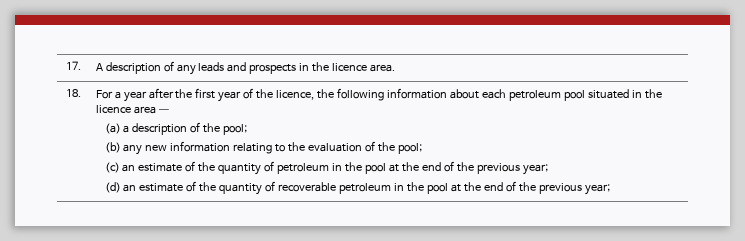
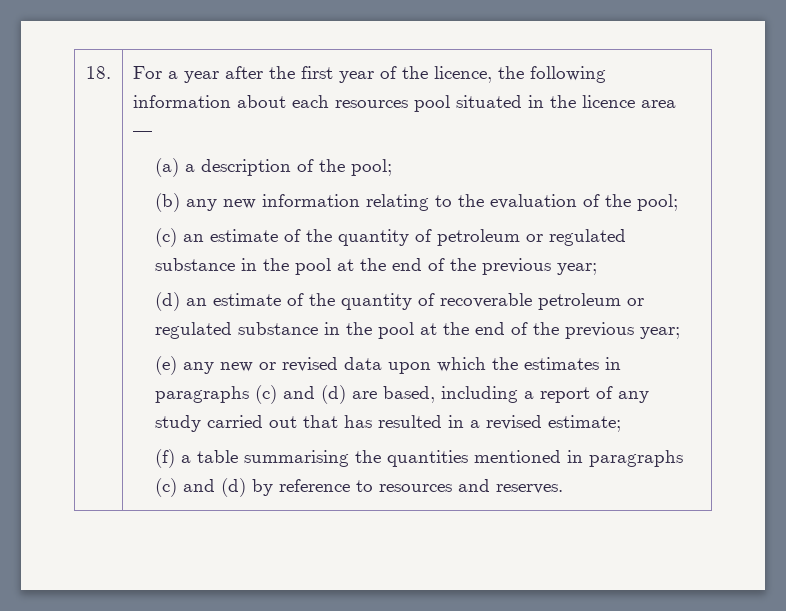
- 17. | A description of any leads and prospects in the licence area.
- For a year after the first year of the licence, the following information about each petroleum pool situated in the licence area —
+ For a year after the first year of the licence, the following information about each resources pool situated in the licence area —
- (c) an estimate of the quantity of petroleum in the pool at the end of the previous year;
+ (c) an estimate of the quantity of petroleum or regulated substance in the pool at the end of the previous year;
- (d) an estimate of the quantity of recoverable petroleum in the pool at the end of the previous year;
+ (d) an estimate of the quantity of recoverable petroleum or regulated substance in the pool at the end of the previous year;
+ (e) any new or revised data upon which the estimates in paragraphs (c) and (d) are based, including a report of any study carried out that has resulted in a revised estimate;
+ (f) a table summarising the quantities mentioned in paragraphs (c) and (d) by reference to resources and reserves.

